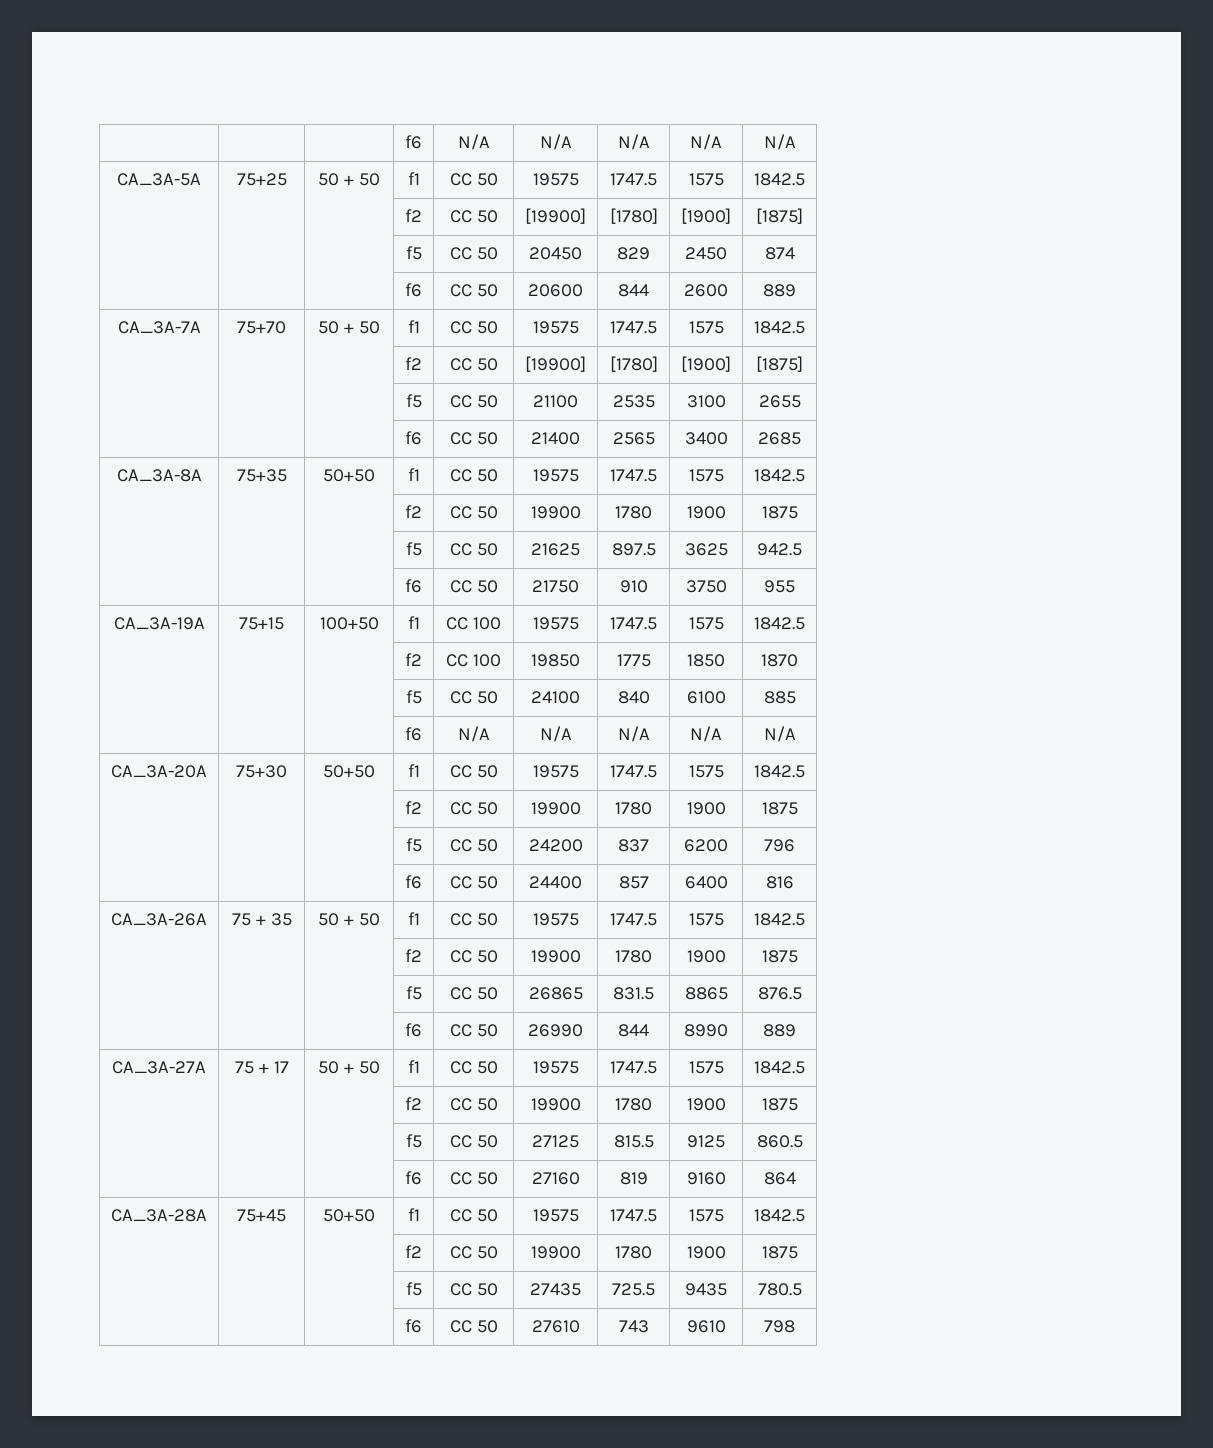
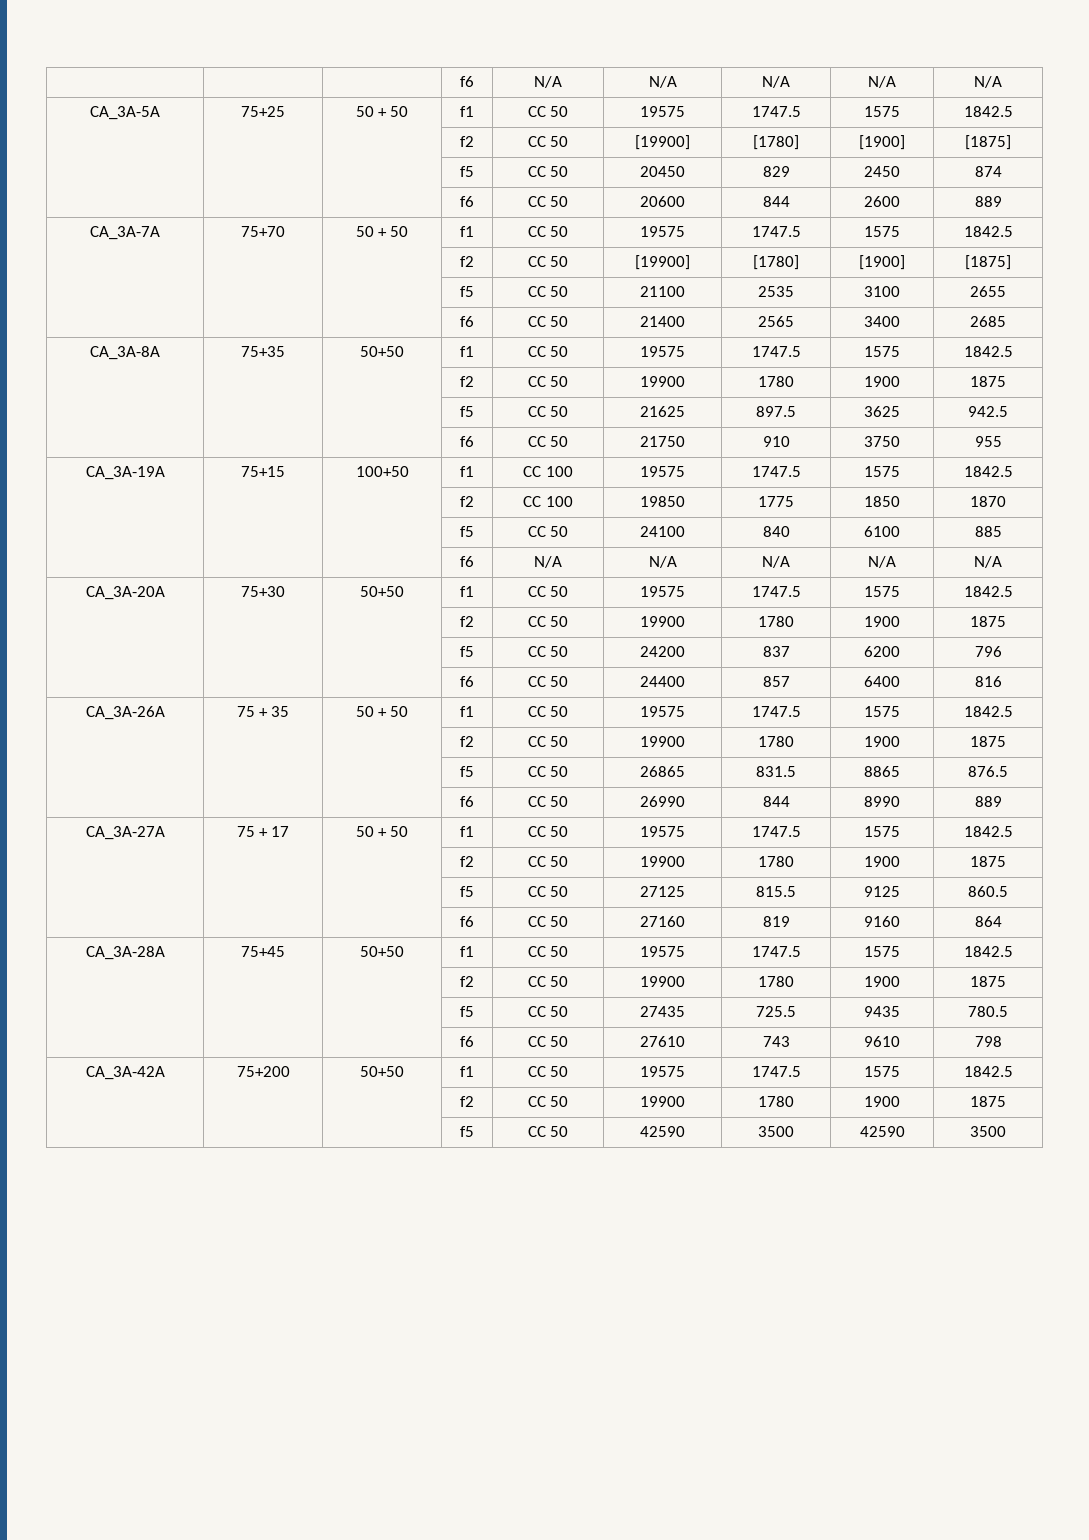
+ CA_3A-42A | 75+200 | 50+50 | f1 | CC 50 | 19575 | 1747.5 | 1575 | 1842.5
+ | | | f2 | CC 50 | 19900 | 1780 | 1900 | 1875
+ | | | f5 | CC 50 | 42590 | 3500 | 42590 | 3500

